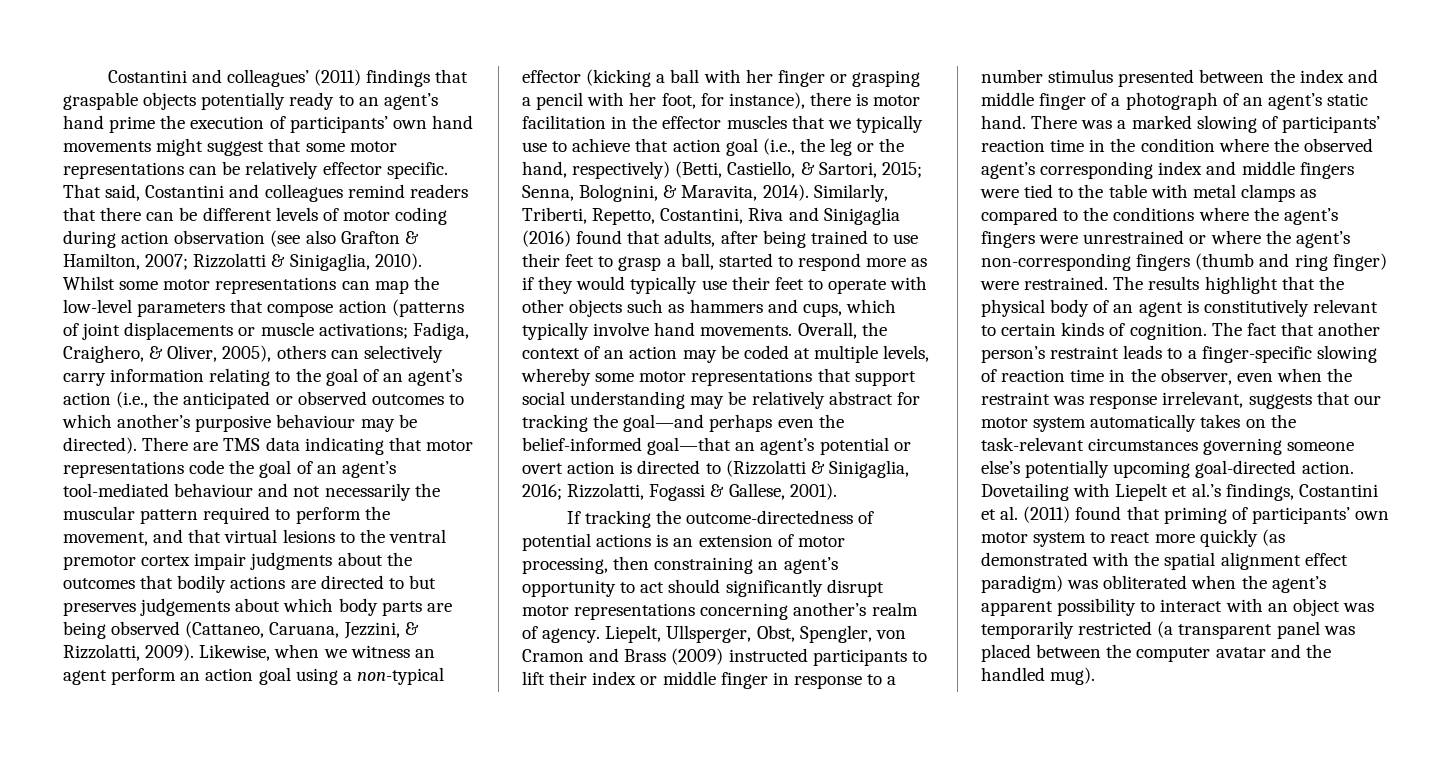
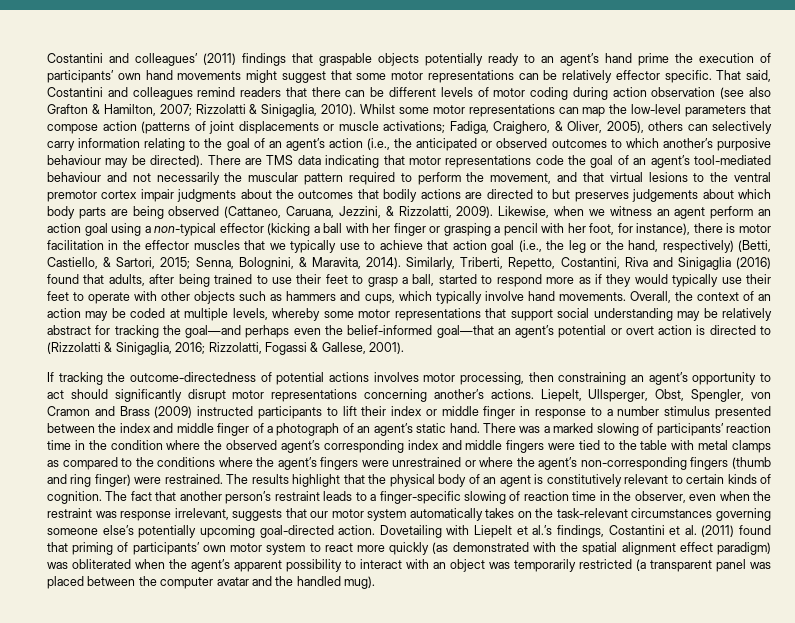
- If tracking the outcome-directedness of potential actions is an extension of motor processing, then constraining an agent’s opportunity to act should significantly disrupt motor representations concerning another’s realm of agency.
+ If tracking the outcome-directedness of potential actions involves motor processing, then constraining an agent’s opportunity to act should significantly disrupt motor representations concerning another’s actions.

